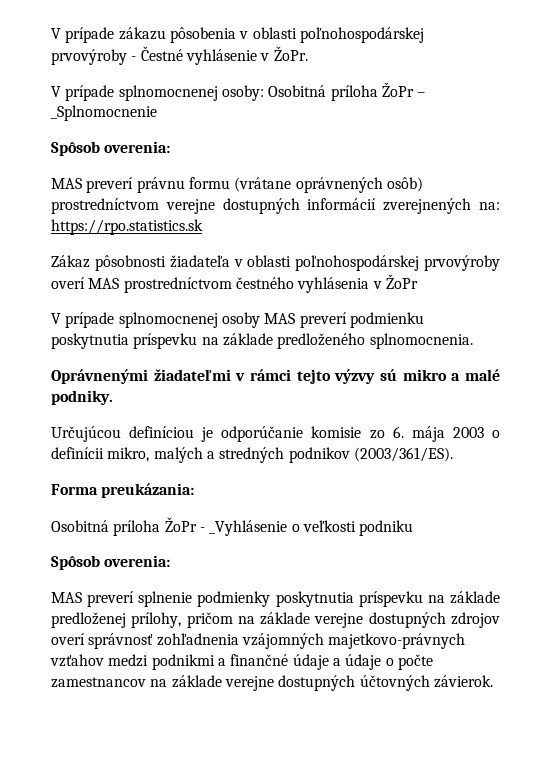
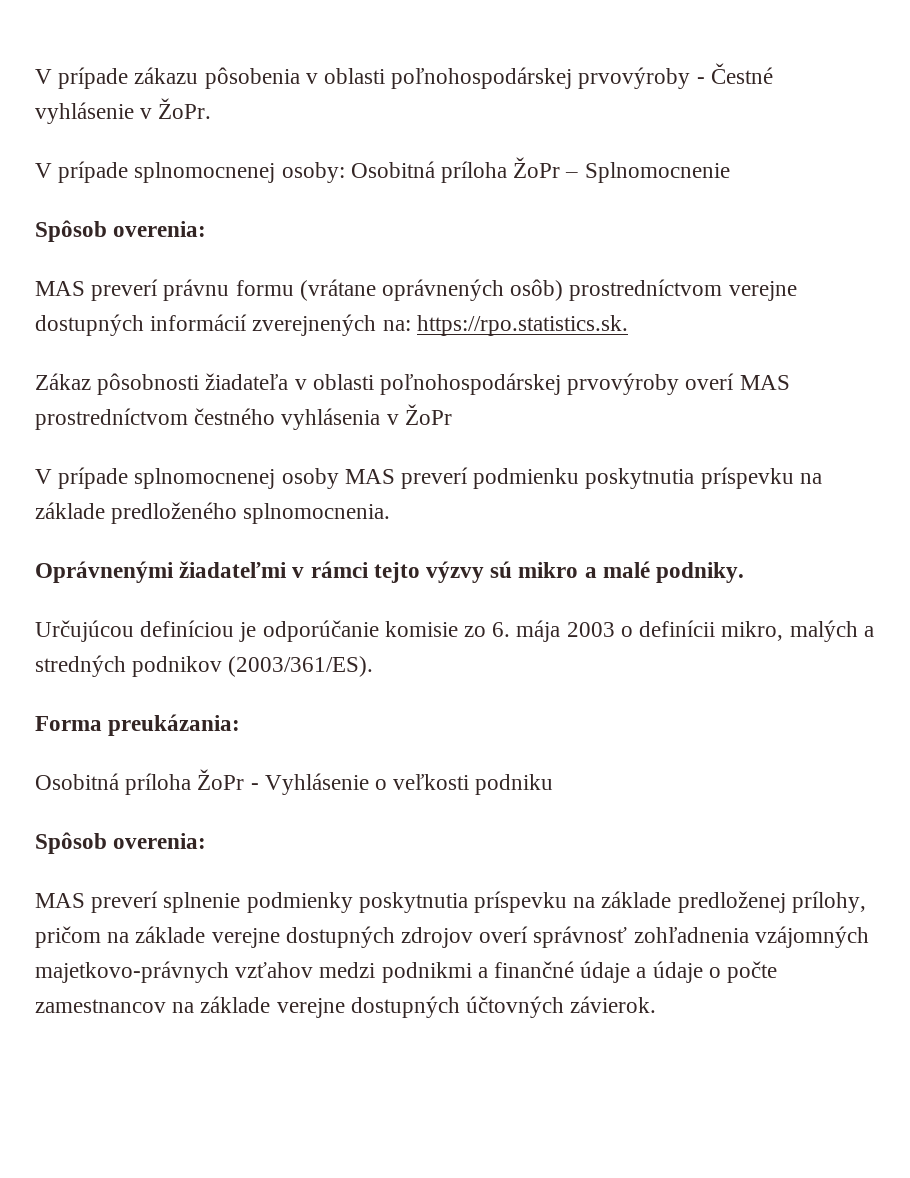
- V prípade splnomocnenej osoby: Osobitná príloha ŽoPr – _Splnomocnenie
+ V prípade splnomocnenej osoby: Osobitná príloha ŽoPr – Splnomocnenie
- MAS preverí právnu formu (vrátane oprávnených osôb) prostredníctvom verejne dostupných informácií zverejnených na: https://rpo.statistics.sk
+ MAS preverí právnu formu (vrátane oprávnených osôb) prostredníctvom verejne dostupných informácií zverejnených na: https://rpo.statistics.sk.
- Osobitná príloha ŽoPr - _Vyhlásenie o veľkosti podniku
+ Osobitná príloha ŽoPr - Vyhlásenie o veľkosti podniku

